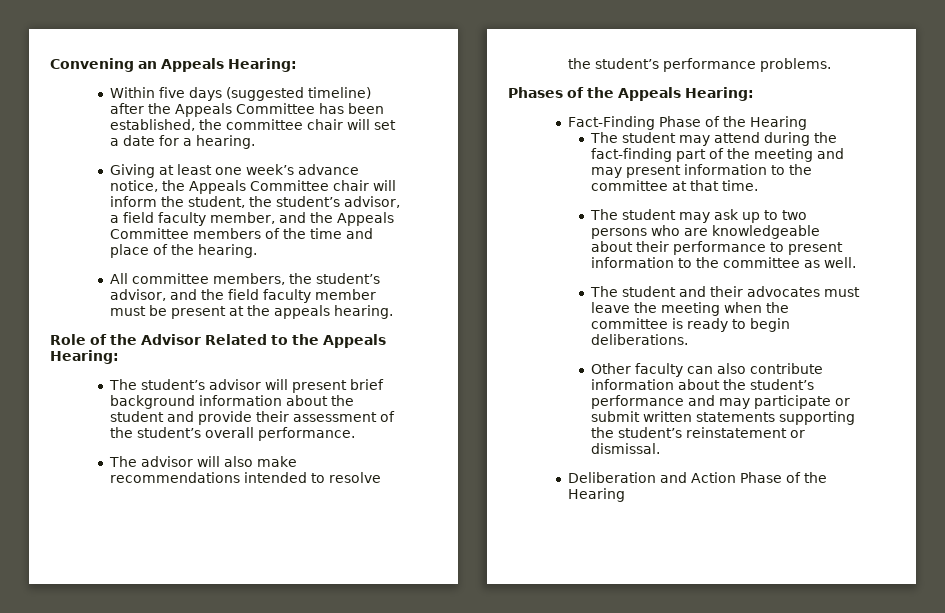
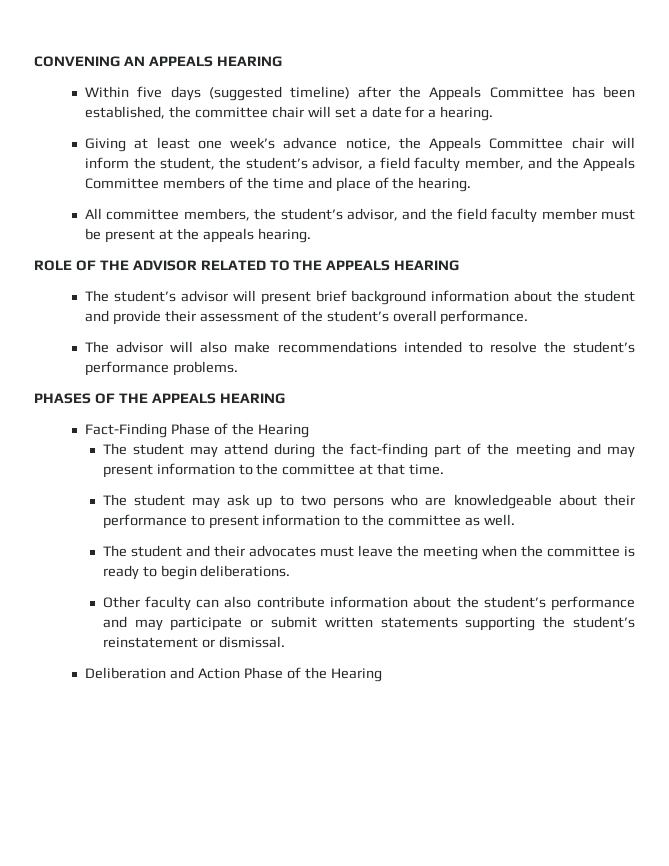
- Convening an Appeals Hearing:
+ CONVENING AN APPEALS HEARING
- Role of the Advisor Related to the Appeals Hearing:
+ ROLE OF THE ADVISOR RELATED TO THE APPEALS HEARING
- Phases of the Appeals Hearing:
+ PHASES OF THE APPEALS HEARING

